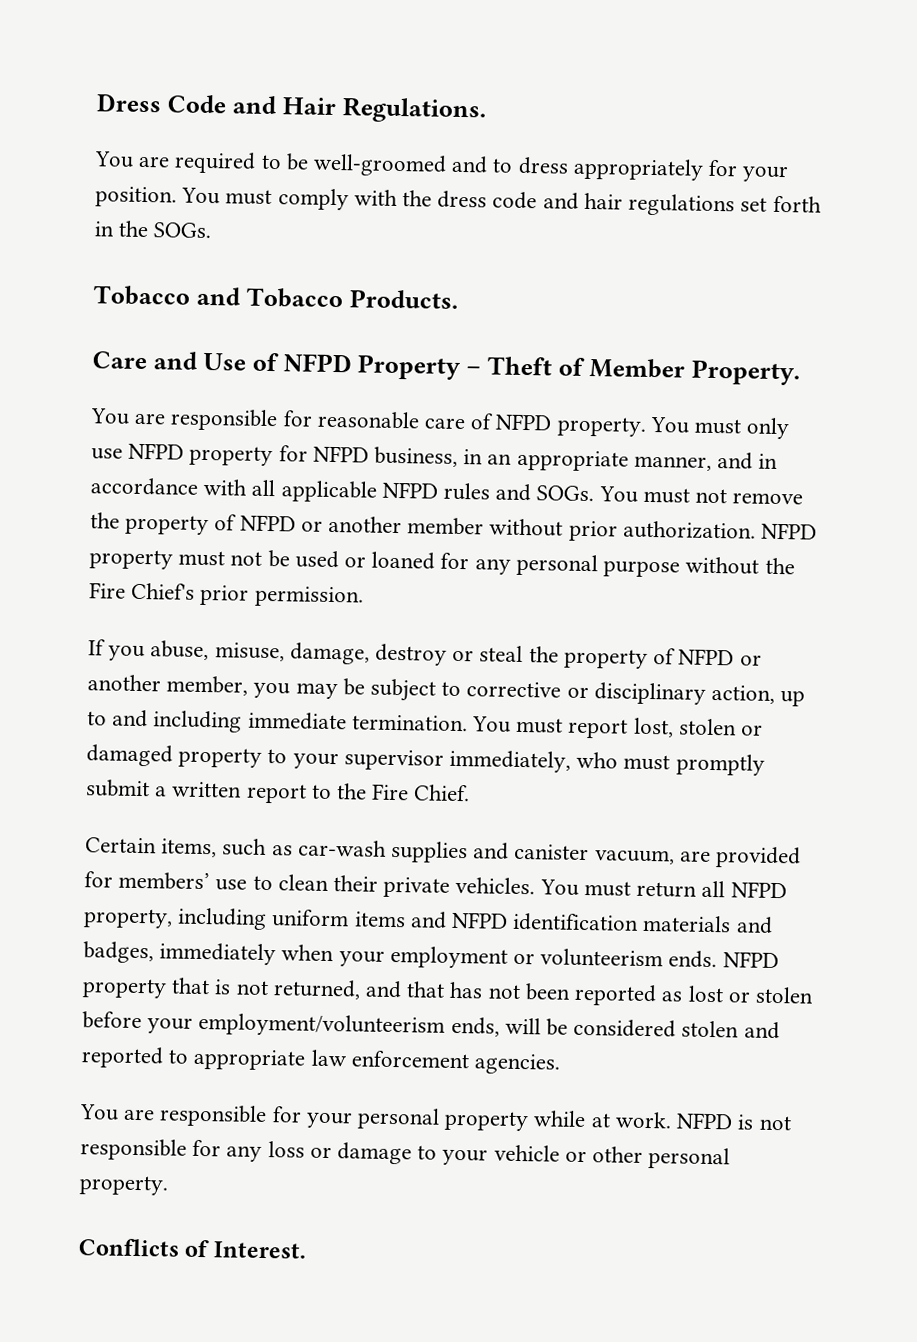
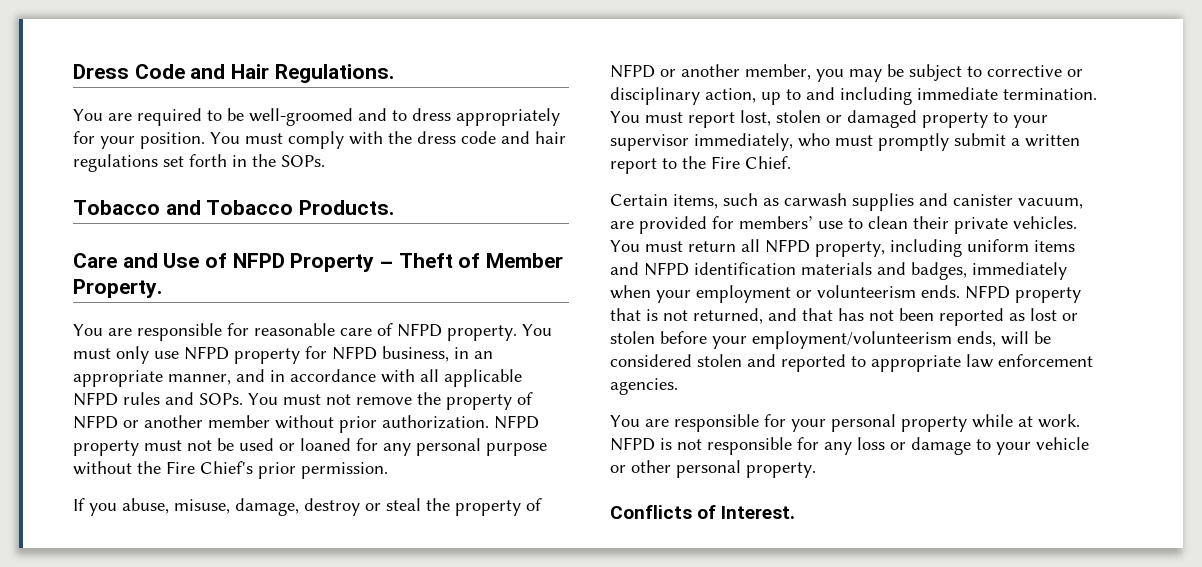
- You must comply with the dress code and hair regulations set forth in the SOGs.
+ You must comply with the dress code and hair regulations set forth in the SOPs.
- You must only use NFPD property for NFPD business, in an appropriate manner, and in accordance with all applicable NFPD rules and SOGs.
+ You must only use NFPD property for NFPD business, in an appropriate manner, and in accordance with all applicable NFPD rules and SOPs.
- Certain items, such as car-wash supplies and canister vacuum, are provided for members’ use to clean their private vehicles.
+ Certain items, such as carwash supplies and canister vacuum, are provided for members’ use to clean their private vehicles.

